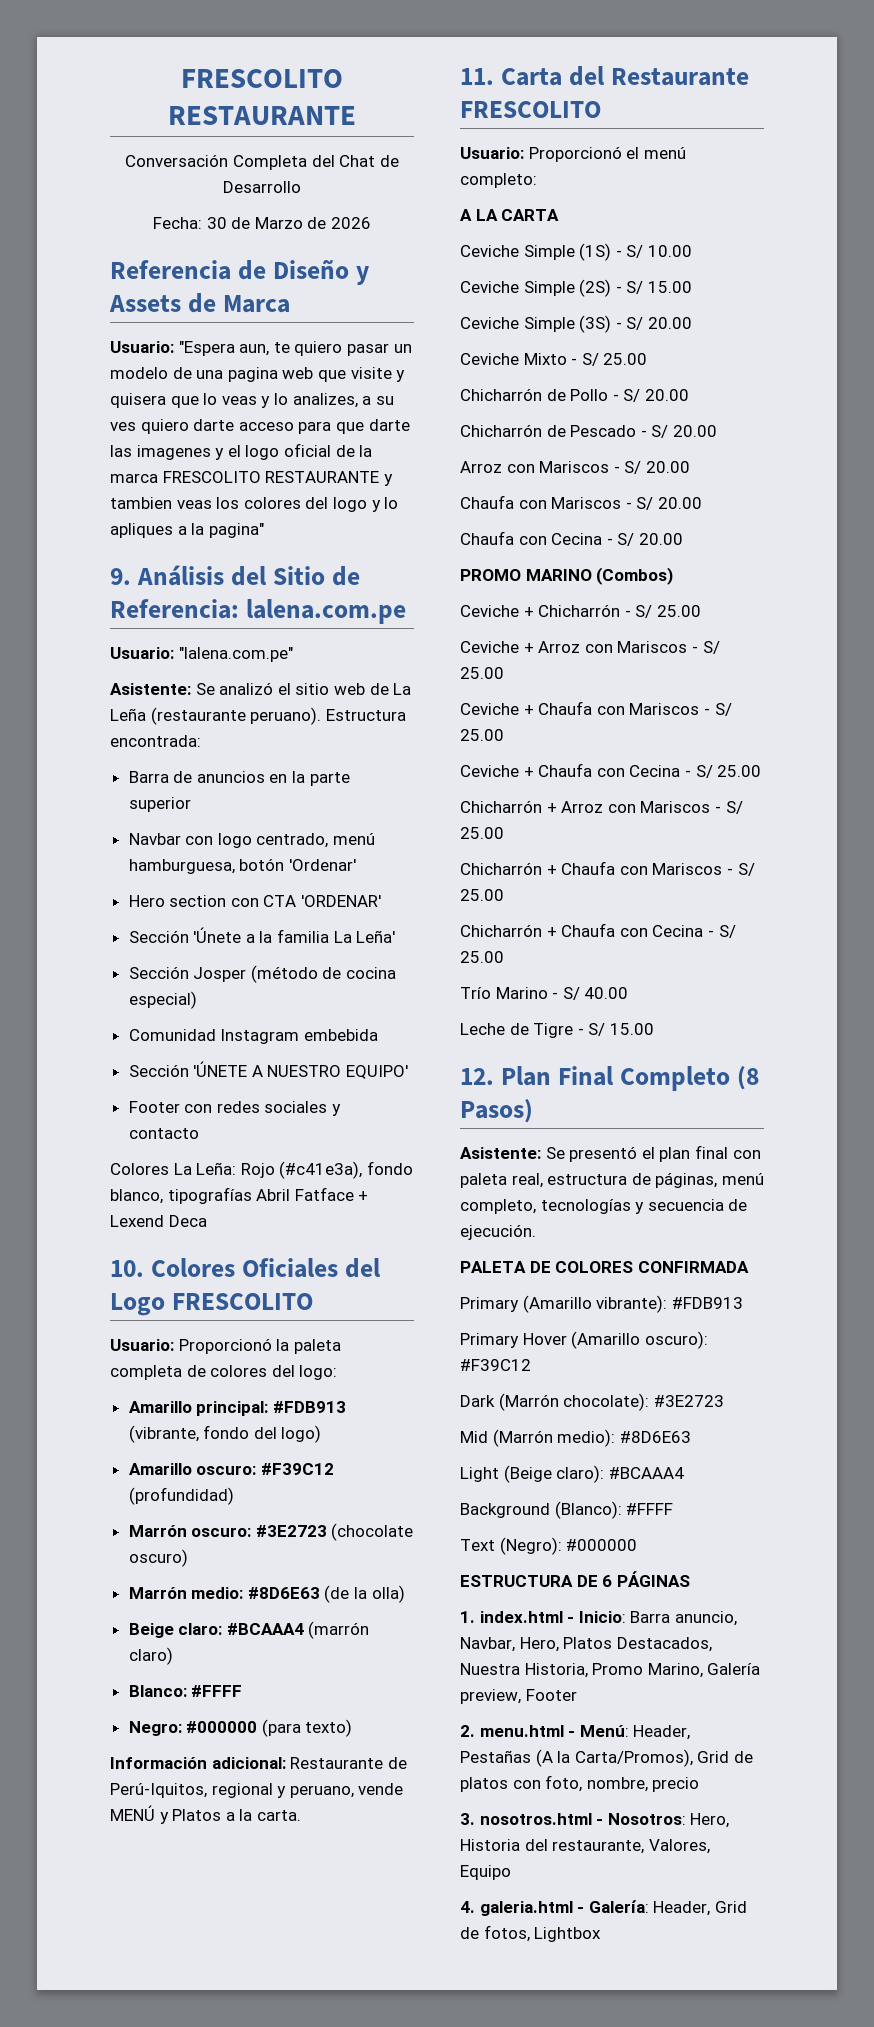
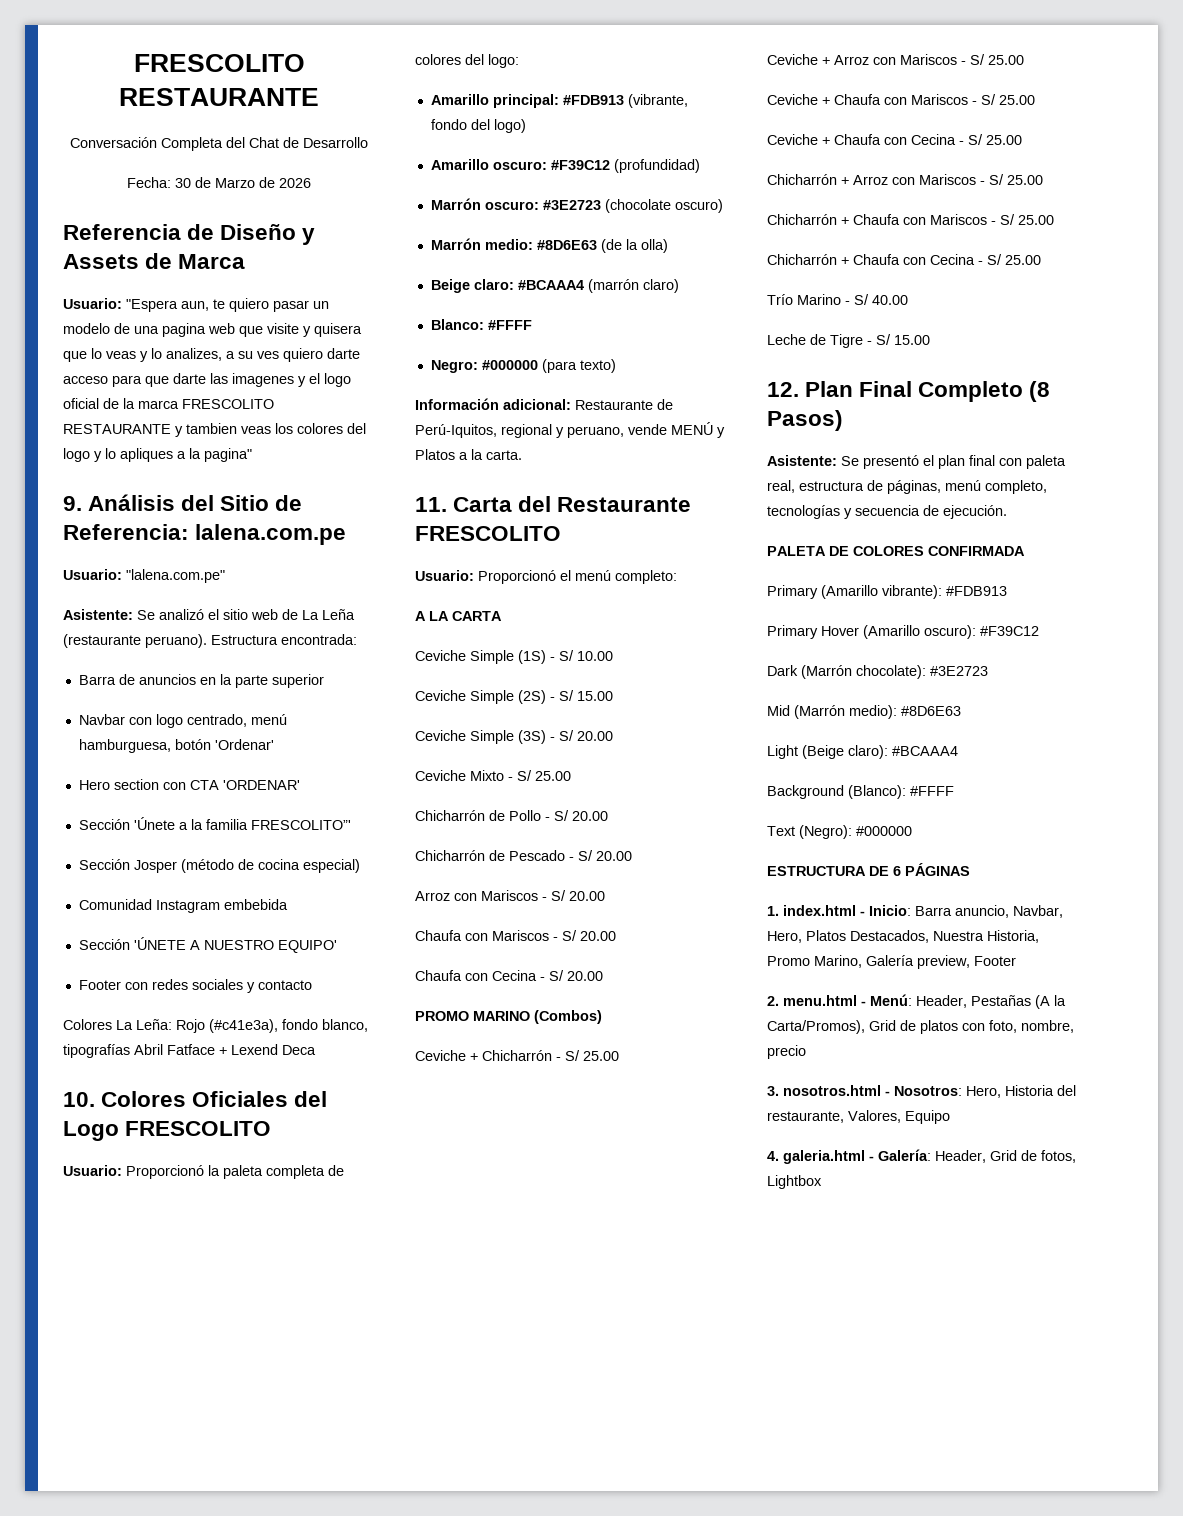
- Sección 'Únete a la familia La Leña'
+ Sección 'Únete a la familia FRESCOLITO”'

